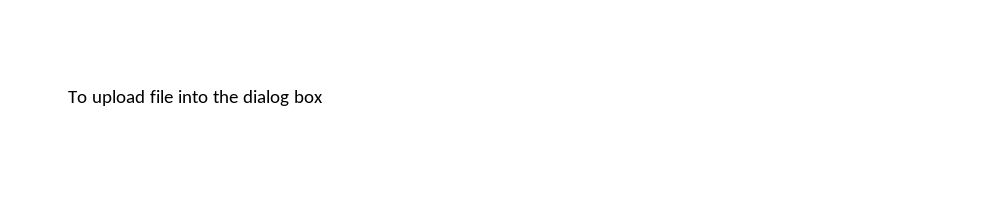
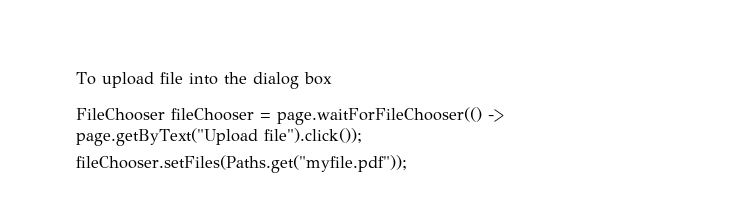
+ FileChooser fileChooser = page.waitForFileChooser(() -> page.getByText("Upload file").click());
+ fileChooser.setFiles(Paths.get("myfile.pdf"));

